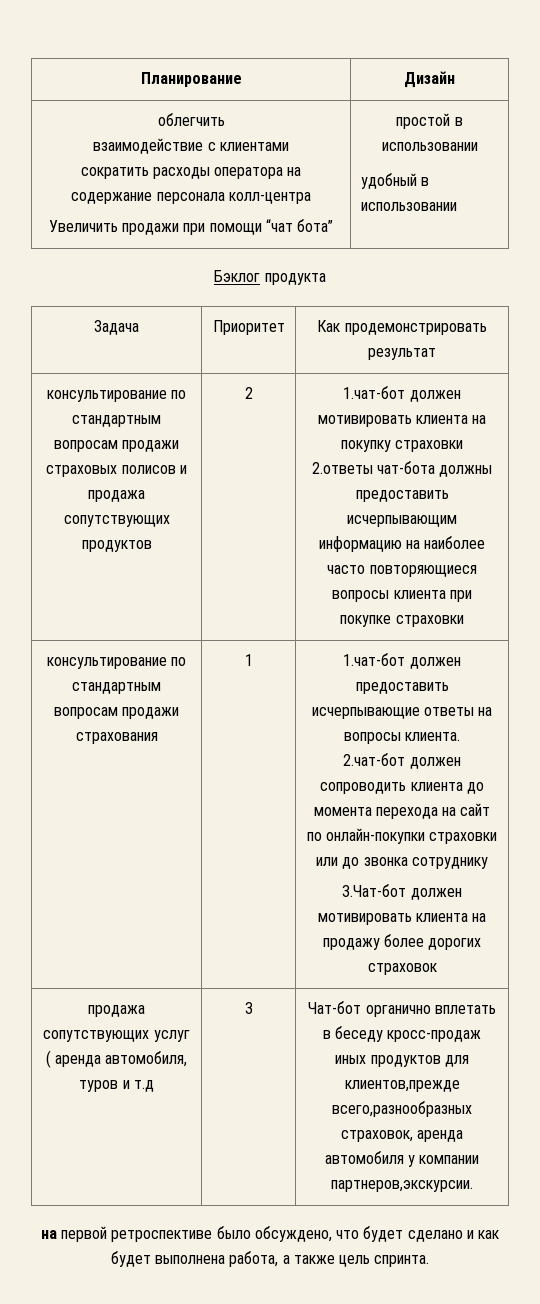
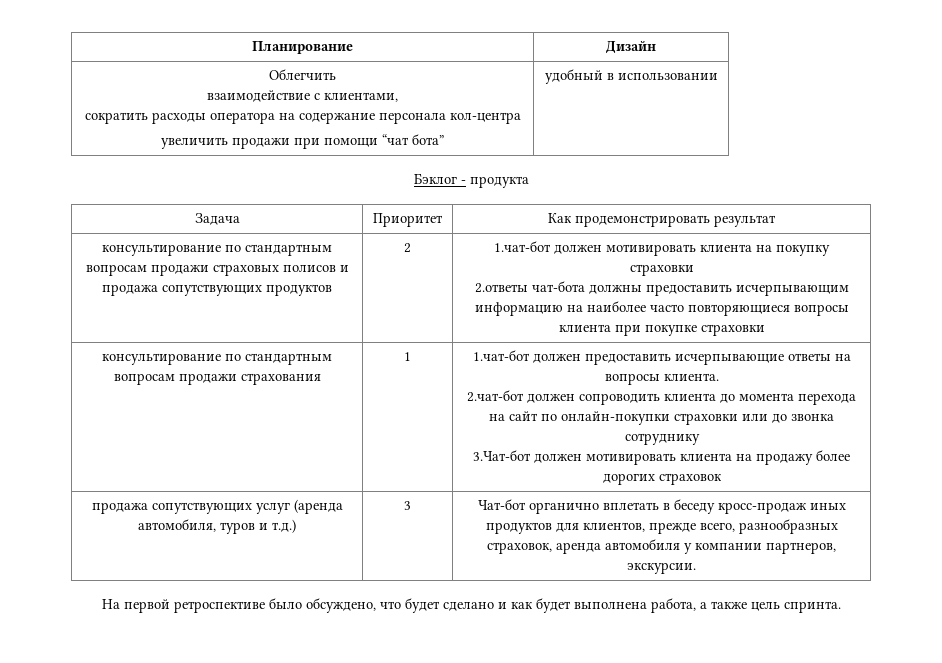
- облегчить
- взаимодействие с клиентами
- сократить расходы оператора на содержание персонала колл-центра
- Увеличить продажи при помощи “чат бота” | простой в использовании
- удобный в использовании
+ Облегчить
+ взаимодействие с клиентами,
+ сократить расходы оператора на содержание персонала кол-центра
+ увеличить продажи при помощи “чат бота” | удобный в использовании
- Бэклог продукта
+ Бэклог - продукта
- продажа сопутствующих услуг ( аренда автомобиля, туров и т.д | 3 | Чат-бот органично вплетать в беседу кросс-продаж иных продуктов для клиентов,прежде всего,разнообразных страховок, аренда автомобиля у компании партнеров,экскурсии.
- на первой ретроспективе было обсуждено, что будет сделано и как будет выполнена работа, а также цель спринта.
+ продажа сопутствующих услуг (аренда автомобиля, туров и т.д.) | 3 | Чат-бот органично вплетать в беседу кросс-продаж иных продуктов для клиентов, прежде всего, разнообразных страховок, аренда автомобиля у компании партнеров, экскурсии.
+ На первой ретроспективе было обсуждено, что будет сделано и как будет выполнена работа, а также цель спринта.

